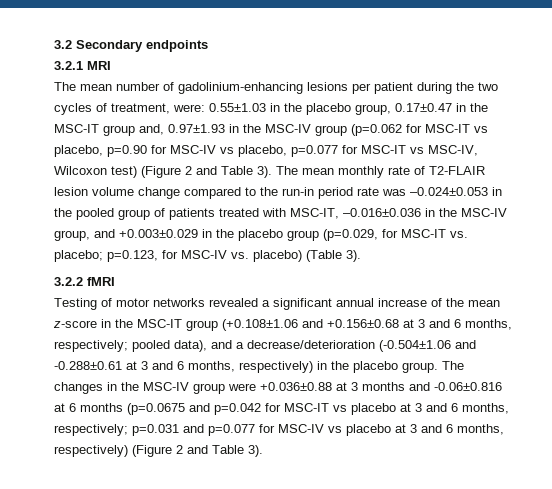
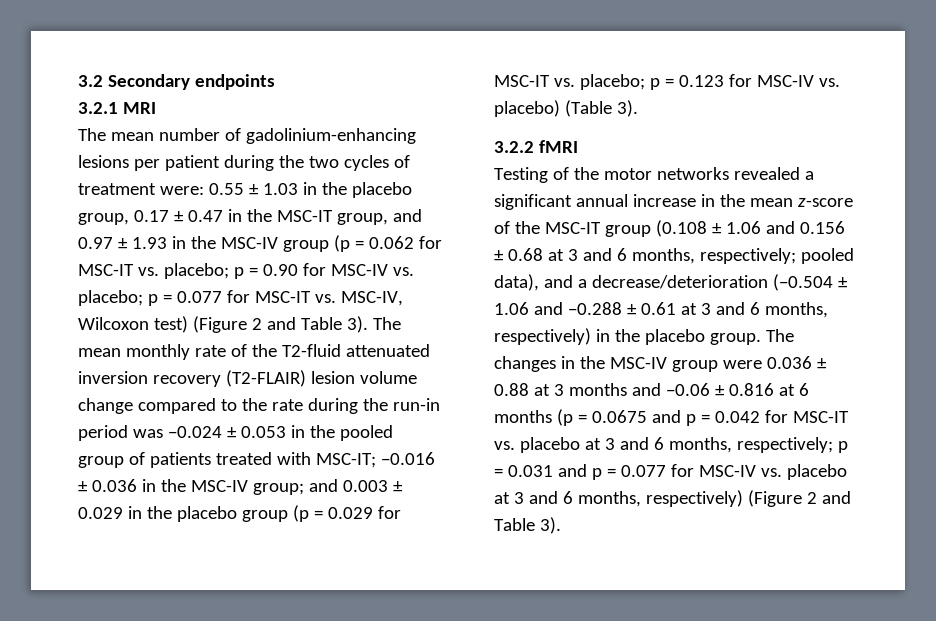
- The mean number of gadolinium-enhancing lesions per patient during the two cycles of treatment, were: 0.55±1.03 in the placebo group, 0.17±0.47 in the MSC-IT group and, 0.97±1.93 in the MSC-IV group (p=0.062 for MSC-IT vs placebo, p=0.90 for MSC-IV vs placebo, p=0.077 for MSC-IT vs MSC-IV, Wilcoxon test) (Figure 2 and Table 3).
+ The mean number of gadolinium-enhancing lesions per patient during the two cycles of treatment were: 0.55 ± 1.03 in the placebo group, 0.17 ± 0.47 in the MSC-IT group, and 0.97 ± 1.93 in the MSC-IV group (p = 0.062 for MSC-IT vs. placebo; p = 0.90 for MSC-IV vs. placebo; p = 0.077 for MSC-IT vs. MSC-IV, Wilcoxon test) (Figure 2 and Table 3).
- The mean monthly rate of T2-FLAIR lesion volume change compared to the run-in period rate was –0.024±0.053 in the pooled group of patients treated with MSC-IT, –0.016±0.036 in the MSC-IV group, and +0.003±0.029 in the placebo group (p=0.029, for MSC-IT vs. placebo; p=0.123, for MSC-IV vs. placebo) (Table 3).
+ The mean monthly rate of the T2-fluid attenuated inversion recovery (T2-FLAIR) lesion volume change compared to the rate during the run-in period was −0.024 ± 0.053 in the pooled group of patients treated with MSC-IT; −0.016 ± 0.036 in the MSC-IV group; and 0.003 ± 0.029 in the placebo group (p = 0.029 for MSC-IT vs. placebo; p = 0.123 for MSC-IV vs. placebo) (Table 3).
- Testing of motor networks revealed a significant annual increase of the mean z-score in the MSC-IT group (+0.108±1.06 and +0.156±0.68 at 3 and 6 months, respectively; pooled data), and a decrease/deterioration (-0.504±1.06 and -0.288±0.61 at 3 and 6 months, respectively) in the placebo group.
+ Testing of the motor networks revealed a significant annual increase in the mean z-score of the MSC-IT group (0.108 ± 1.06 and 0.156 ± 0.68 at 3 and 6 months, respectively; pooled data), and a decrease/deterioration (−0.504 ± 1.06 and −0.288 ± 0.61 at 3 and 6 months, respectively) in the placebo group.
- The changes in the MSC-IV group were +0.036±0.88 at 3 months and -0.06±0.816 at 6 months (p=0.0675 and p=0.042 for MSC-IT vs placebo at 3 and 6 months, respectively; p=0.031 and p=0.077 for MSC-IV vs placebo at 3 and 6 months, respectively) (Figure 2 and Table 3).
+ The changes in the MSC-IV group were 0.036 ± 0.88 at 3 months and −0.06 ± 0.816 at 6 months (p = 0.0675 and p = 0.042 for MSC-IT vs. placebo at 3 and 6 months, respectively; p = 0.031 and p = 0.077 for MSC-IV vs. placebo at 3 and 6 months, respectively) (Figure 2 and Table 3).

